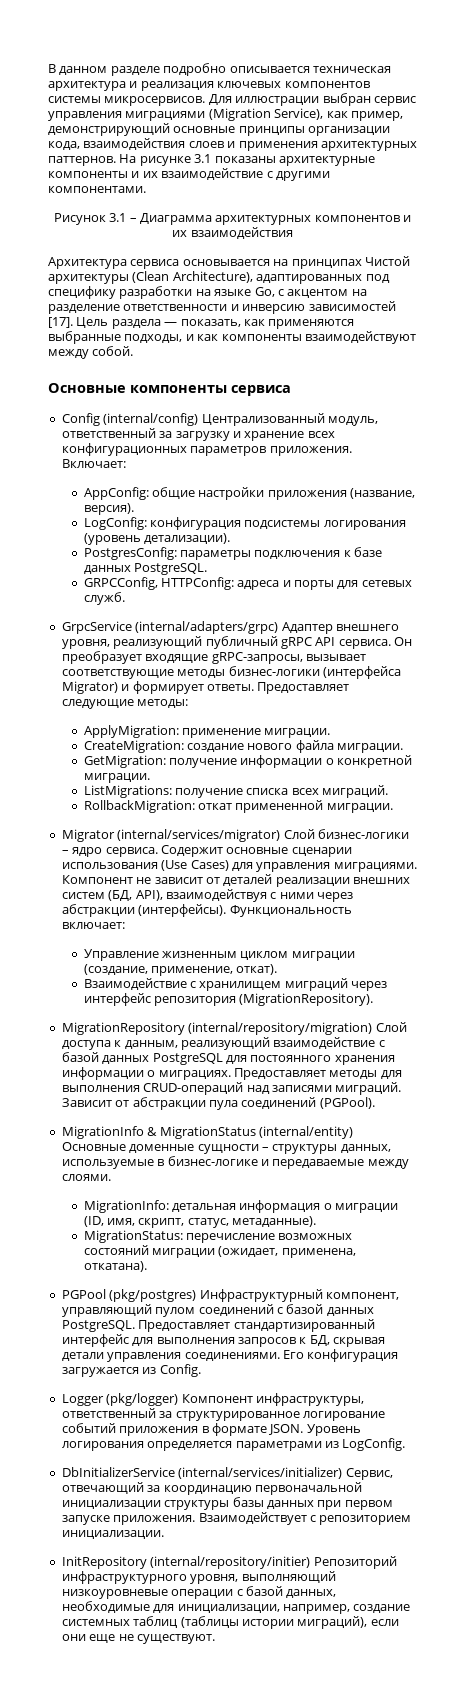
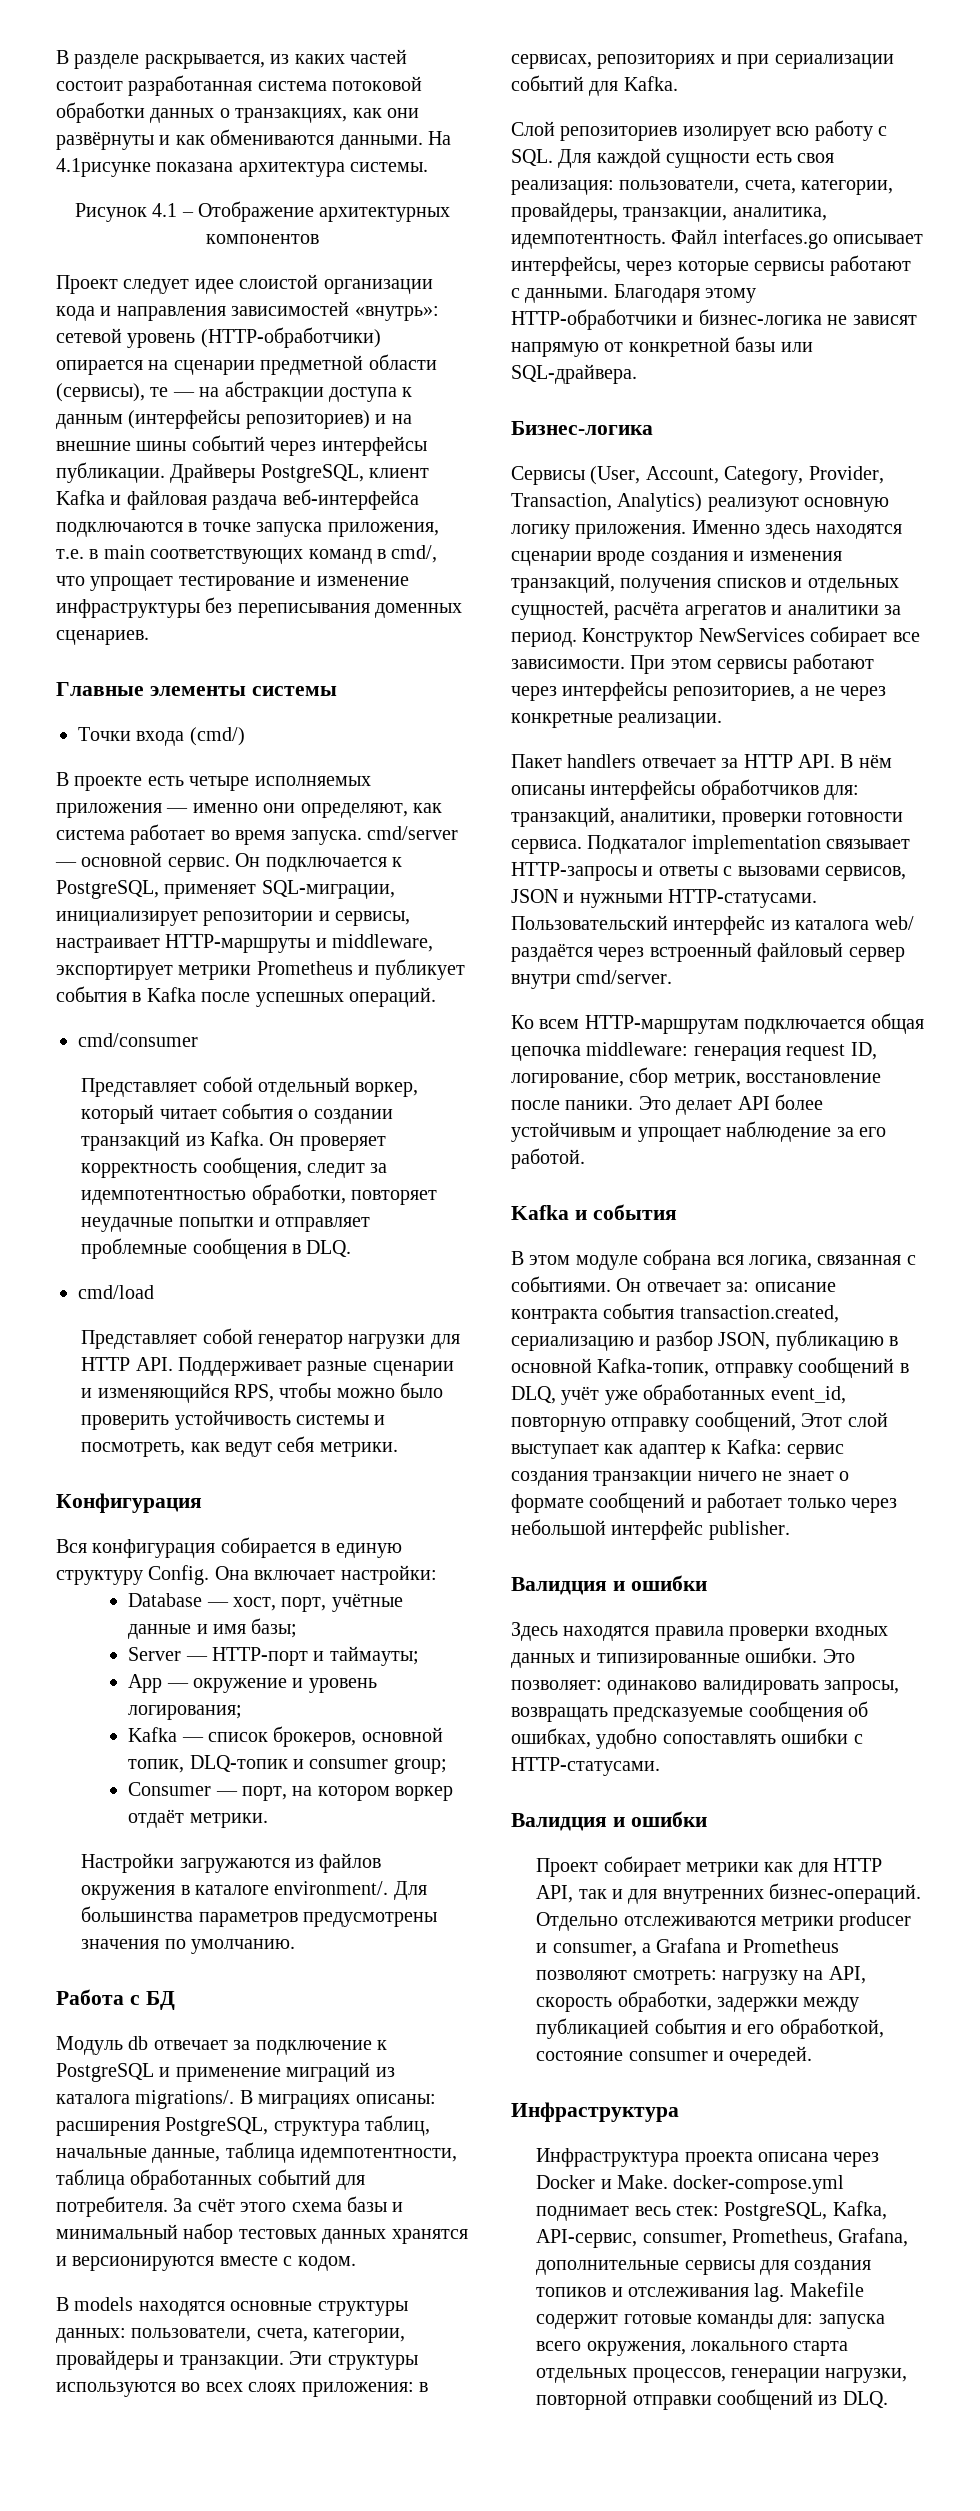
- В данном разделе подробно описывается техническая архитектура и реализация ключевых компонентов системы микросервисов. Для иллюстрации выбран сервис управления миграциями (Migration Service), как пример, демонстрирующий основные принципы организации кода, взаимодействия слоев и применения архитектурных паттернов. На рисунке 3.1 показаны архитектурные компоненты и их взаимодействие с другими компонентами.
- Рисунок 3.1 – Диаграмма архитектурных компонентов и их взаимодействия
- Архитектура сервиса основывается на принципах Чистой архитектуры (Clean Architecture), адаптированных под специфику разработки на языке Go, с акцентом на разделение ответственности и инверсию зависимостей [17]. Цель раздела — показать, как применяются выбранные подходы, и как компоненты взаимодействуют между собой.
- Основные компоненты сервиса
- Config (internal/config) Централизованный модуль, ответственный за загрузку и хранение всех конфигурационных параметров приложения. Включает:
- AppConfig: общие настройки приложения (название, версия).
- LogConfig: конфигурация подсистемы логирования (уровень детализации).
- PostgresConfig: параметры подключения к базе данных PostgreSQL.
- GRPCConfig, HTTPConfig: адреса и порты для сетевых служб.
- GrpcService (internal/adapters/grpc) Адаптер внешнего уровня, реализующий публичный gRPC API сервиса. Он преобразует входящие gRPC-запросы, вызывает соответствующие методы бизнес-логики (интерфейса Migrator) и формирует ответы. Предоставляет следующие методы:
- ApplyMigration: применение миграции.
- CreateMigration: создание нового файла миграции.
- GetMigration: получение информации о конкретной миграции.
- ListMigrations: получение списка всех миграций.
- RollbackMigration: откат примененной миграции.
- Migrator (internal/services/migrator) Слой бизнес-логики – ядро сервиса. Содержит основные сценарии использования (Use Cases) для управления миграциями. Компонент не зависит от деталей реализации внешних систем (БД, API), взаимодействуя с ними через абстракции (интерфейсы). Функциональность включает:
- Управление жизненным циклом миграции (создание, применение, откат).
- Взаимодействие с хранилищем миграций через интерфейс репозитория (MigrationRepository).
- MigrationRepository (internal/repository/migration) Слой доступа к данным, реализующий взаимодействие с базой данных PostgreSQL для постоянного хранения информации о миграциях. Предоставляет методы для выполнения CRUD-операций над записями миграций. Зависит от абстракции пула соединений (PGPool).
- MigrationInfo & MigrationStatus (internal/entity) Основные доменные сущности – структуры данных, используемые в бизнес-логике и передаваемые между слоями.
- MigrationInfo: детальная информация о миграции (ID, имя, скрипт, статус, метаданные).
- MigrationStatus: перечисление возможных состояний миграции (ожидает, применена, откатана).
- PGPool (pkg/postgres) Инфраструктурный компонент, управляющий пулом соединений с базой данных PostgreSQL. Предоставляет стандартизированный интерфейс для выполнения запросов к БД, скрывая детали управления соединениями. Его конфигурация загружается из Config.
- Logger (pkg/logger) Компонент инфраструктуры, ответственный за структурированное логирование событий приложения в формате JSON. Уровень логирования определяется параметрами из LogConfig.
- DbInitializerService (internal/services/initializer) Сервис, отвечающий за координацию первоначальной инициализации структуры базы данных при первом запуске приложения. Взаимодействует с репозиторием инициализации.
- InitRepository (internal/repository/initier) Репозиторий инфраструктурного уровня, выполняющий низкоуровневые операции с базой данных, необходимые для инициализации, например, создание системных таблиц (таблицы истории миграций), если они еще не существуют.
+ В разделе раскрывается, из каких частей состоит разработанная система потоковой обработки данных о транзакциях, как они развёрнуты и как обмениваются данными. На 4.1рисунке показана архитектура системы.
+ Рисунок 4.1 – Отображение архитектурных компонентов
+ Проект следует идее слоистой организации кода и направления зависимостей «внутрь»: сетевой уровень (HTTP-обработчики) опирается на сценарии предметной области (сервисы), те — на абстракции доступа к данным (интерфейсы репозиториев) и на внешние шины событий через интерфейсы публикации. Драйверы PostgreSQL, клиент Kafka и файловая раздача веб-интерфейса подключаются в точке запуска приложения, т.е. в main соответствующих команд в cmd/, что упрощает тестирование и изменение инфраструктуры без переписывания доменных сценариев.
+ Главные элементы системы
+ Точки входа (cmd/)
+ В проекте есть четыре исполняемых приложения — именно они определяют, как система работает во время запуска. cmd/server — основной сервис. Он подключается к PostgreSQL, применяет SQL-миграции, инициализирует репозитории и сервисы, настраивает HTTP-маршруты и middleware, экспортирует метрики Prometheus и публикует события в Kafka после успешных операций.
+ cmd/consumer
+ Представляет собой отдельный воркер, который читает события о создании транзакций из Kafka. Он проверяет корректность сообщения, следит за идемпотентностью обработки, повторяет неудачные попытки и отправляет проблемные сообщения в DLQ.
+ cmd/load
+ Представляет собой генератор нагрузки для HTTP API. Поддерживает разные сценарии и изменяющийся RPS, чтобы можно было проверить устойчивость системы и посмотреть, как ведут себя метрики.
+ Конфигурация
+ Вся конфигурация собирается в единую структуру Config. Она включает настройки:
+ Database — хост, порт, учётные данные и имя базы;
+ Server — HTTP-порт и таймауты;
+ App — окружение и уровень логирования;
+ Kafka — список брокеров, основной топик, DLQ-топик и consumer group;
+ Consumer — порт, на котором воркер отдаёт метрики.
+ Настройки загружаются из файлов окружения в каталоге environment/. Для большинства параметров предусмотрены значения по умолчанию.
+ Работа с БД
+ Модуль db отвечает за подключение к PostgreSQL и применение миграций из каталога migrations/. В миграциях описаны: расширения PostgreSQL, структура таблиц, начальные данные, таблица идемпотентности, таблица обработанных событий для потребителя. За счёт этого схема базы и минимальный набор тестовых данных хранятся и версионируются вместе с кодом.
+ В models находятся основные структуры данных: пользователи, счета, категории, провайдеры и транзакции. Эти структуры используются во всех слоях приложения: в сервисах, репозиториях и при сериализации событий для Kafka.
+ Слой репозиториев изолирует всю работу с SQL. Для каждой сущности есть своя реализация: пользователи, счета, категории, провайдеры, транзакции, аналитика, идемпотентность. Файл interfaces.go описывает интерфейсы, через которые сервисы работают с данными. Благодаря этому HTTP-обработчики и бизнес-логика не зависят напрямую от конкретной базы или SQL-драйвера.
+ Бизнес-логика
+ Сервисы (User, Account, Category, Provider, Transaction, Analytics) реализуют основную логику приложения. Именно здесь находятся сценарии вроде создания и изменения транзакций, получения списков и отдельных сущностей, расчёта агрегатов и аналитики за период. Конструктор NewServices собирает все зависимости. При этом сервисы работают через интерфейсы репозиториев, а не через конкретные реализации.
+ Пакет handlers отвечает за HTTP API. В нём описаны интерфейсы обработчиков для: транзакций, аналитики, проверки готовности сервиса. Подкаталог implementation связывает HTTP-запросы и ответы с вызовами сервисов, JSON и нужными HTTP-статусами. Пользовательский интерфейс из каталога web/ раздаётся через встроенный файловый сервер внутри cmd/server.
+ Ко всем HTTP-маршрутам подключается общая цепочка middleware: генерация request ID, логирование, сбор метрик, восстановление после паники. Это делает API более устойчивым и упрощает наблюдение за его работой.
+ Kafka и события
+ В этом модуле собрана вся логика, связанная с событиями. Он отвечает за: описание контракта события transaction.created, сериализацию и разбор JSON, публикацию в основной Kafka-топик, отправку сообщений в DLQ, учёт уже обработанных event_id, повторную отправку сообщений, Этот слой выступает как адаптер к Kafka: сервис создания транзакции ничего не знает о формате сообщений и работает только через небольшой интерфейс publisher.
+ Валидция и ошибки
+ Здесь находятся правила проверки входных данных и типизированные ошибки. Это позволяет: одинаково валидировать запросы, возвращать предсказуемые сообщения об ошибках, удобно сопоставлять ошибки с HTTP-статусами.
+ Валидция и ошибки
+ Проект собирает метрики как для HTTP API, так и для внутренних бизнес-операций. Отдельно отслеживаются метрики producer и consumer, а Grafana и Prometheus позволяют смотреть: нагрузку на API, скорость обработки, задержки между публикацией события и его обработкой, состояние consumer и очередей.
+ Инфраструктура
+ Инфраструктура проекта описана через Docker и Make. docker-compose.yml поднимает весь стек: PostgreSQL, Kafka, API-сервис, consumer, Prometheus, Grafana, дополнительные сервисы для создания топиков и отслеживания lag. Makefile содержит готовые команды для: запуска всего окружения, локального старта отдельных процессов, генерации нагрузки, повторной отправки сообщений из DLQ.

